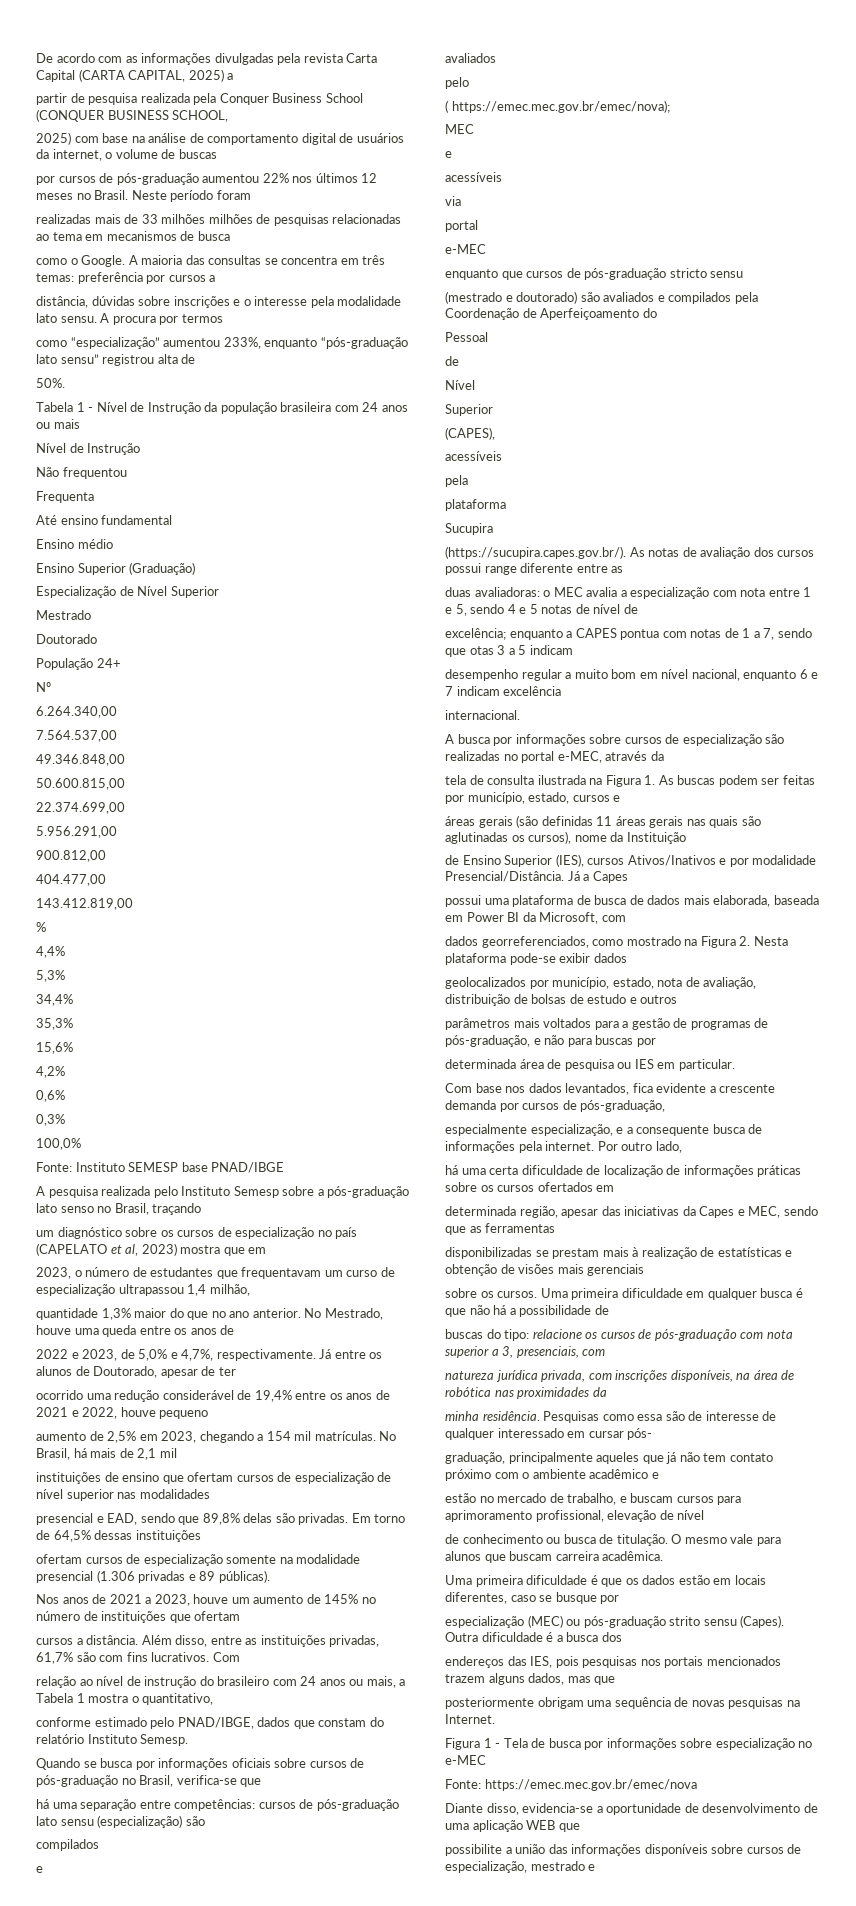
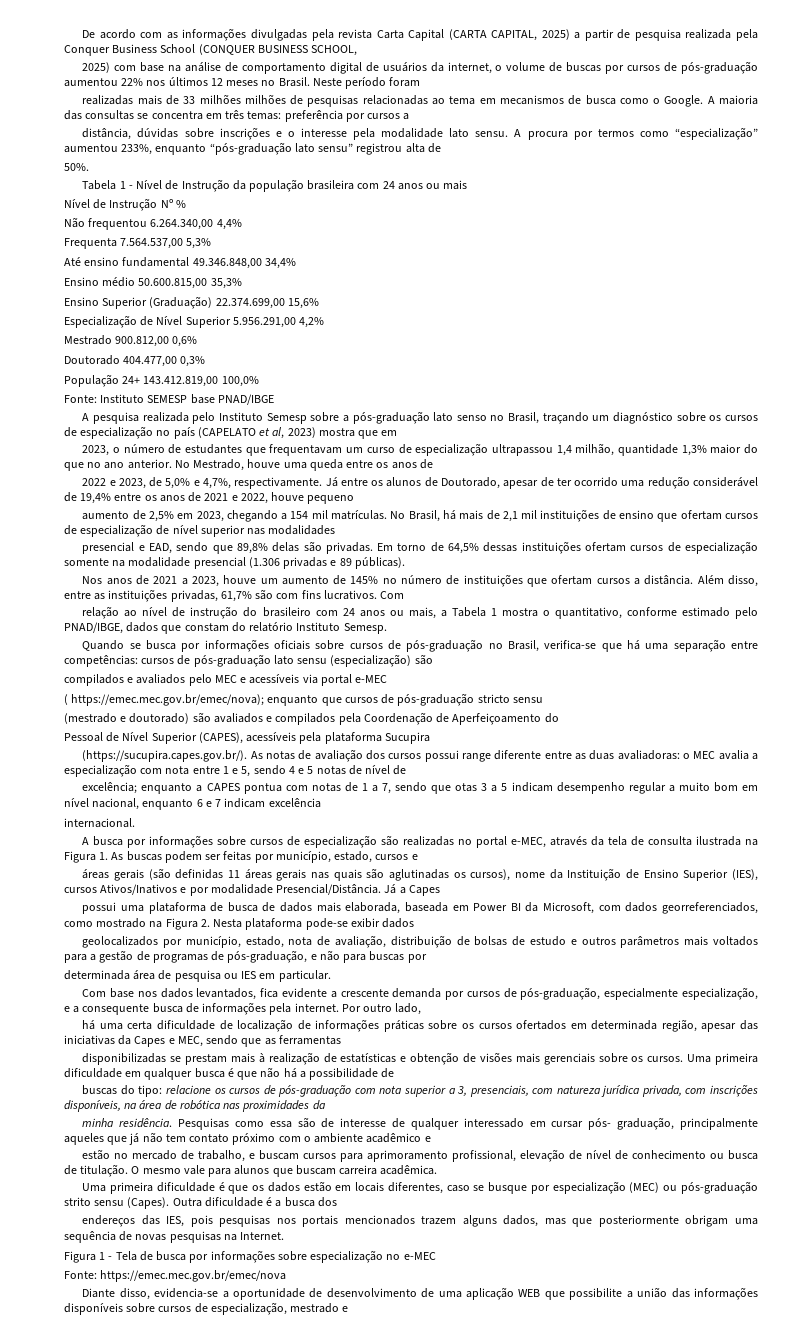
- De acordo com as informações divulgadas pela revista Carta Capital (CARTA CAPITAL, 2025) a
- partir de pesquisa realizada pela Conquer Business School (CONQUER BUSINESS SCHOOL,
+ De acordo com as informações divulgadas pela revista Carta Capital (CARTA CAPITAL, 2025) a partir de pesquisa realizada pela Conquer Business School (CONQUER BUSINESS SCHOOL,
- 2025) com base na análise de comportamento digital de usuários da internet, o volume de buscas
- por cursos de pós-graduação aumentou 22% nos últimos 12 meses no Brasil.
+ 2025) com base na análise de comportamento digital de usuários da internet, o volume de buscas por cursos de pós-graduação aumentou 22% nos últimos 12 meses no Brasil.
- realizadas mais de 33 milhões milhões de pesquisas relacionadas ao tema em mecanismos de busca
- como o Google.
+ realizadas mais de 33 milhões milhões de pesquisas relacionadas ao tema em mecanismos de busca como o Google.
- A procura por termos
- como “especialização” aumentou 233%, enquanto “pós-graduação lato sensu” registrou alta de
+ A procura por termos como “especialização” aumentou 233%, enquanto “pós-graduação lato sensu” registrou alta de
  Tabela 1 - Nível de Instrução da população brasileira com 24 anos ou mais
- Nível de Instrução
+ Nível de Instrução Nº %
- Não frequentou
+ Não frequentou 6.264.340,00 4,4%
- Frequenta
+ Frequenta 7.564.537,00 5,3%
- Até ensino fundamental
+ Até ensino fundamental 49.346.848,00 34,4%
- Ensino médio
+ Ensino médio 50.600.815,00 35,3%
- Ensino Superior (Graduação)
+ Ensino Superior (Graduação) 22.374.699,00 15,6%
- Especialização de Nível Superior
+ Especialização de Nível Superior 5.956.291,00 4,2%
- Mestrado
+ Mestrado 900.812,00 0,6%
- Doutorado
+ Doutorado 404.477,00 0,3%
- População 24+
- Nº
- 6.264.340,00
- 7.564.537,00
- 49.346.848,00
- 50.600.815,00
- 22.374.699,00
- 5.956.291,00
- 900.812,00
- 404.477,00
- 143.412.819,00
- %
- 4,4%
- 5,3%
- 34,4%
- 35,3%
- 15,6%
- 4,2%
- 0,6%
- 0,3%
- 100,0%
+ População 24+ 143.412.819,00 100,0%
- A pesquisa realizada pelo Instituto Semesp sobre a pós-graduação lato senso no Brasil, traçando
- um diagnóstico sobre os cursos de especialização no país (CAPELATO et al, 2023) mostra que em
+ A pesquisa realizada pelo Instituto Semesp sobre a pós-graduação lato senso no Brasil, traçando um diagnóstico sobre os cursos de especialização no país (CAPELATO et al, 2023) mostra que em
- 2023, o número de estudantes que frequentavam um curso de especialização ultrapassou 1,4 milhão,
- quantidade 1,3% maior do que no ano anterior.
+ 2023, o número de estudantes que frequentavam um curso de especialização ultrapassou 1,4 milhão, quantidade 1,3% maior do que no ano anterior.
- Já entre os alunos de Doutorado, apesar de ter
- ocorrido uma redução considerável de 19,4% entre os anos de 2021 e 2022, houve pequeno
+ Já entre os alunos de Doutorado, apesar de ter ocorrido uma redução considerável de 19,4% entre os anos de 2021 e 2022, houve pequeno
- No Brasil, há mais de 2,1 mil
- instituições de ensino que ofertam cursos de especialização de nível superior nas modalidades
+ No Brasil, há mais de 2,1 mil instituições de ensino que ofertam cursos de especialização de nível superior nas modalidades
- Em torno de 64,5% dessas instituições
- ofertam cursos de especialização somente na modalidade presencial (1.306 privadas e 89 públicas).
+ Em torno de 64,5% dessas instituições ofertam cursos de especialização somente na modalidade presencial (1.306 privadas e 89 públicas).
- Nos anos de 2021 a 2023, houve um aumento de 145% no número de instituições que ofertam
- cursos a distância.
+ Nos anos de 2021 a 2023, houve um aumento de 145% no número de instituições que ofertam cursos a distância.
- relação ao nível de instrução do brasileiro com 24 anos ou mais, a Tabela 1 mostra o quantitativo,
- conforme estimado pelo PNAD/IBGE, dados que constam do relatório Instituto Semesp.
+ relação ao nível de instrução do brasileiro com 24 anos ou mais, a Tabela 1 mostra o quantitativo, conforme estimado pelo PNAD/IBGE, dados que constam do relatório Instituto Semesp.
- Quando se busca por informações oficiais sobre cursos de pós-graduação no Brasil, verifica-se que
- há uma separação entre competências: cursos de pós-graduação lato sensu (especialização) são
- compilados
- e
- avaliados
- pelo
- ( https://emec.mec.gov.br/emec/nova);
- MEC
- e
- acessíveis
- via
- portal
- e-MEC
- enquanto que cursos de pós-graduação stricto sensu
+ Quando se busca por informações oficiais sobre cursos de pós-graduação no Brasil, verifica-se que há uma separação entre competências: cursos de pós-graduação lato sensu (especialização) são
+ compilados e avaliados pelo MEC e acessíveis via portal e-MEC
+ ( https://emec.mec.gov.br/emec/nova); enquanto que cursos de pós-graduação stricto sensu
- Pessoal
- de
- Nível
- Superior
- (CAPES),
- acessíveis
- pela
- plataforma
- Sucupira
+ Pessoal de Nível Superior (CAPES), acessíveis pela plataforma Sucupira
- (https://sucupira.capes.gov.br/). As notas de avaliação dos cursos possui range diferente entre as
- duas avaliadoras: o MEC avalia a especialização com nota entre 1 e 5, sendo 4 e 5 notas de nível de
+ (https://sucupira.capes.gov.br/). As notas de avaliação dos cursos possui range diferente entre as duas avaliadoras: o MEC avalia a especialização com nota entre 1 e 5, sendo 4 e 5 notas de nível de
- excelência; enquanto a CAPES pontua com notas de 1 a 7, sendo que otas 3 a 5 indicam
- desempenho regular a muito bom em nível nacional, enquanto 6 e 7 indicam excelência
+ excelência; enquanto a CAPES pontua com notas de 1 a 7, sendo que otas 3 a 5 indicam desempenho regular a muito bom em nível nacional, enquanto 6 e 7 indicam excelência
- A busca por informações sobre cursos de especialização são realizadas no portal e-MEC, através da
- tela de consulta ilustrada na Figura 1. As buscas podem ser feitas por município, estado, cursos e
+ A busca por informações sobre cursos de especialização são realizadas no portal e-MEC, através da tela de consulta ilustrada na Figura 1. As buscas podem ser feitas por município, estado, cursos e
- áreas gerais (são definidas 11 áreas gerais nas quais são aglutinadas os cursos), nome da Instituição
- de Ensino Superior (IES), cursos Ativos/Inativos e por modalidade Presencial/Distância.
+ áreas gerais (são definidas 11 áreas gerais nas quais são aglutinadas os cursos), nome da Instituição de Ensino Superior (IES), cursos Ativos/Inativos e por modalidade Presencial/Distância.
- possui uma plataforma de busca de dados mais elaborada, baseada em Power BI da Microsoft, com
- dados georreferenciados, como mostrado na Figura 2. Nesta plataforma pode-se exibir dados
+ possui uma plataforma de busca de dados mais elaborada, baseada em Power BI da Microsoft, com dados georreferenciados, como mostrado na Figura 2. Nesta plataforma pode-se exibir dados
- geolocalizados por município, estado, nota de avaliação, distribuição de bolsas de estudo e outros
- parâmetros mais voltados para a gestão de programas de pós-graduação, e não para buscas por
+ geolocalizados por município, estado, nota de avaliação, distribuição de bolsas de estudo e outros parâmetros mais voltados para a gestão de programas de pós-graduação, e não para buscas por
- Com base nos dados levantados, fica evidente a crescente demanda por cursos de pós-graduação,
- especialmente especialização, e a consequente busca de informações pela internet.
+ Com base nos dados levantados, fica evidente a crescente demanda por cursos de pós-graduação, especialmente especialização, e a consequente busca de informações pela internet.
- há uma certa dificuldade de localização de informações práticas sobre os cursos ofertados em
- determinada região, apesar das iniciativas da Capes e MEC, sendo que as ferramentas
+ há uma certa dificuldade de localização de informações práticas sobre os cursos ofertados em determinada região, apesar das iniciativas da Capes e MEC, sendo que as ferramentas
- disponibilizadas se prestam mais à realização de estatísticas e obtenção de visões mais gerenciais
- sobre os cursos.
+ disponibilizadas se prestam mais à realização de estatísticas e obtenção de visões mais gerenciais sobre os cursos.
- buscas do tipo: relacione os cursos de pós-graduação com nota superior a 3, presenciais, com
- natureza jurídica privada, com inscrições disponíveis, na área de robótica nas proximidades da
+ buscas do tipo: relacione os cursos de pós-graduação com nota superior a 3, presenciais, com natureza jurídica privada, com inscrições disponíveis, na área de robótica nas proximidades da
- Pesquisas como essa são de interesse de qualquer interessado em cursar pós-
- graduação, principalmente aqueles que já não tem contato próximo com o ambiente acadêmico e
+ Pesquisas como essa são de interesse de qualquer interessado em cursar pós- graduação, principalmente aqueles que já não tem contato próximo com o ambiente acadêmico e
- estão no mercado de trabalho, e buscam cursos para aprimoramento profissional, elevação de nível
- de conhecimento ou busca de titulação.
+ estão no mercado de trabalho, e buscam cursos para aprimoramento profissional, elevação de nível de conhecimento ou busca de titulação.
- Uma primeira dificuldade é que os dados estão em locais diferentes, caso se busque por
- especialização (MEC) ou pós-graduação strito sensu (Capes).
+ Uma primeira dificuldade é que os dados estão em locais diferentes, caso se busque por especialização (MEC) ou pós-graduação strito sensu (Capes).
- endereços das IES, pois pesquisas nos portais mencionados trazem alguns dados, mas que
- posteriormente obrigam uma sequência de novas pesquisas na Internet.
+ endereços das IES, pois pesquisas nos portais mencionados trazem alguns dados, mas que posteriormente obrigam uma sequência de novas pesquisas na Internet.
- Diante disso, evidencia-se a oportunidade de desenvolvimento de uma aplicação WEB que
- possibilite a união das informações disponíveis sobre cursos de especialização, mestrado e
+ Diante disso, evidencia-se a oportunidade de desenvolvimento de uma aplicação WEB que possibilite a união das informações disponíveis sobre cursos de especialização, mestrado e

